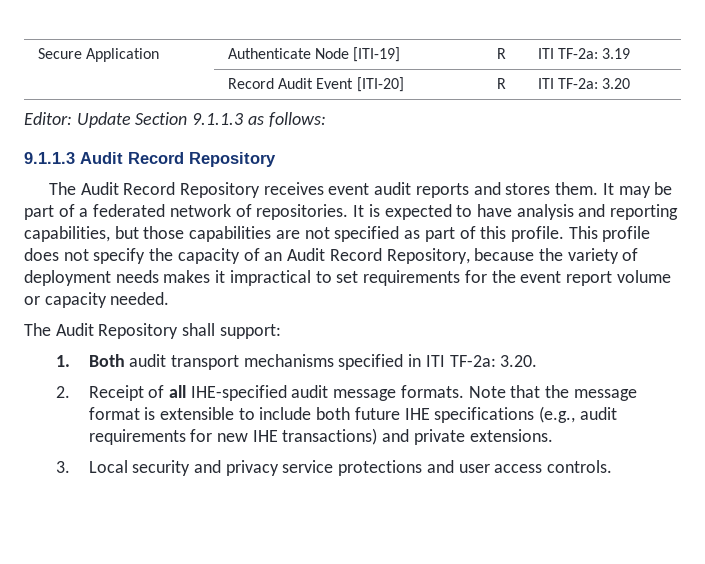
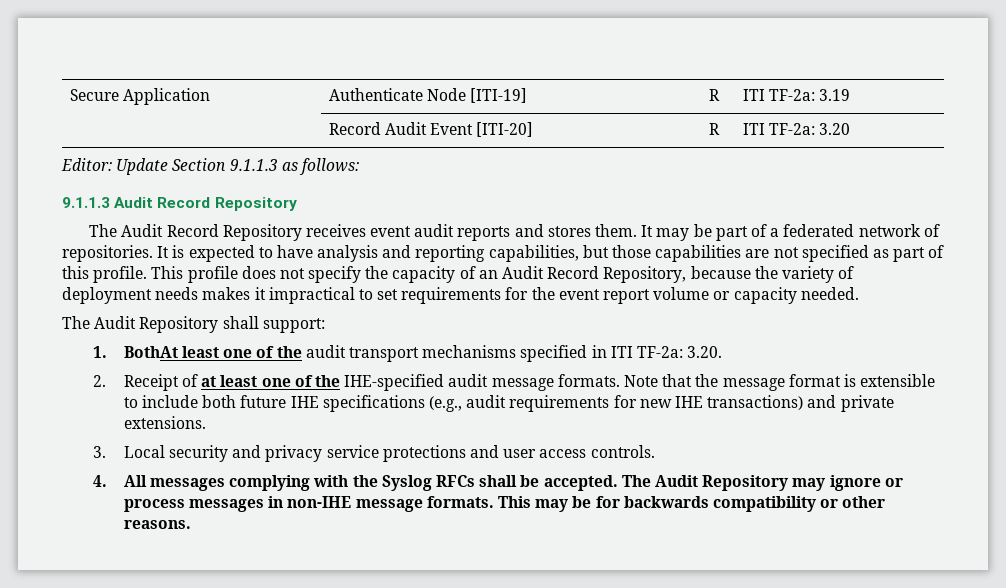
- 1. Both audit transport mechanisms specified in ITI TF-2a: 3.20.
+ 1. BothAt least one of the audit transport mechanisms specified in ITI TF-2a: 3.20.
- 2. Receipt of all IHE-specified audit message formats.
+ 2. Receipt of at least one of the IHE-specified audit message formats.
+ 4. All messages complying with the Syslog RFCs shall be accepted. The Audit Repository may ignore or process messages in non-IHE message formats. This may be for backwards compatibility or other reasons.

